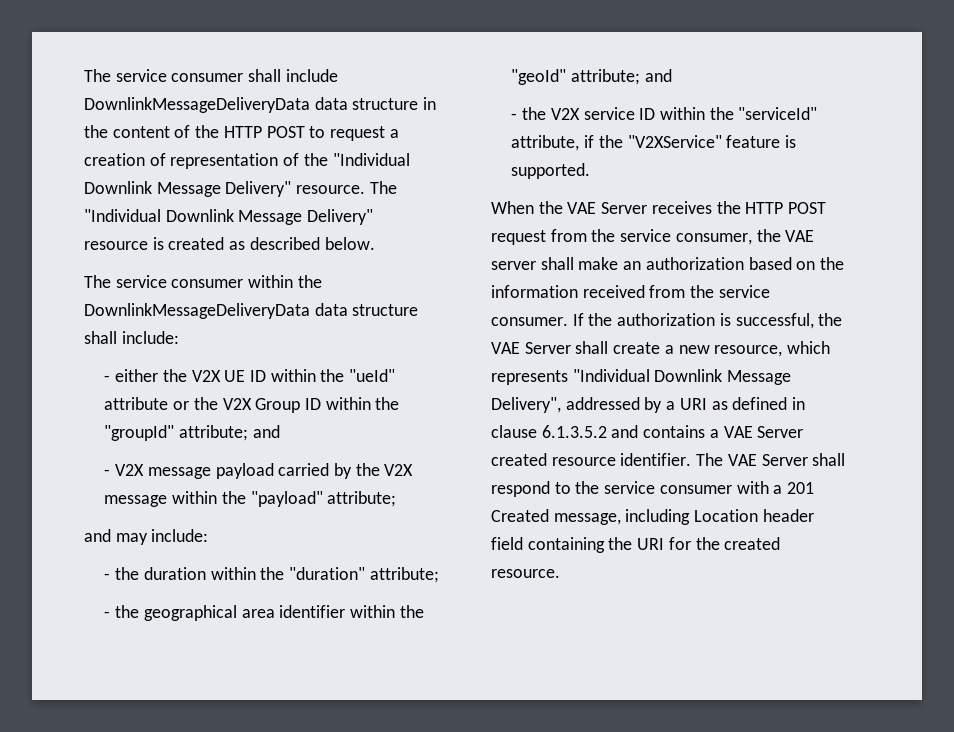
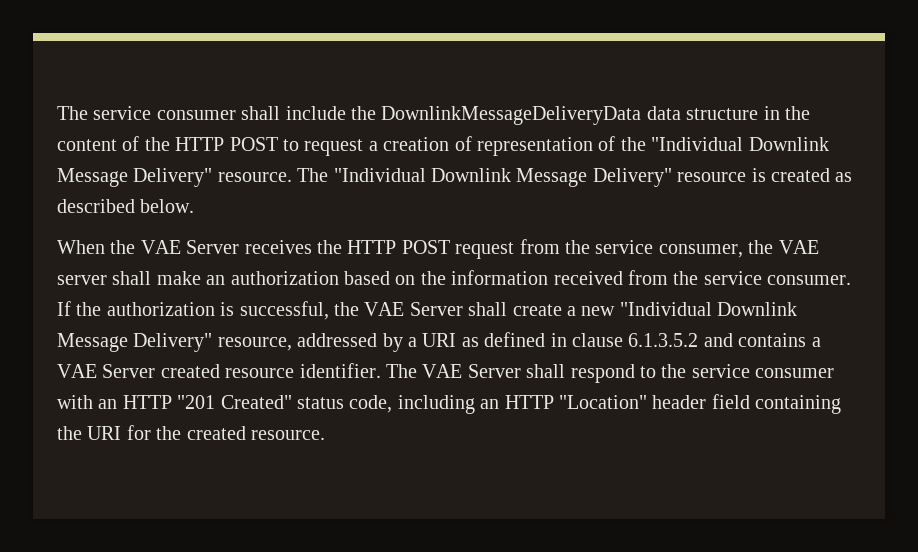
- The service consumer shall include DownlinkMessageDeliveryData data structure in the content of the HTTP POST to request a creation of representation of the "Individual Downlink Message Delivery" resource.
+ The service consumer shall include the DownlinkMessageDeliveryData data structure in the content of the HTTP POST to request a creation of representation of the "Individual Downlink Message Delivery" resource.
- The service consumer within the DownlinkMessageDeliveryData data structure shall include:
- - either the V2X UE ID within the "ueId" attribute or the V2X Group ID within the "groupId" attribute; and
- - V2X message payload carried by the V2X message within the "payload" attribute;
- and may include:
- - the duration within the "duration" attribute;
- - the geographical area identifier within the "geoId" attribute; and
- - the V2X service ID within the "serviceId" attribute, if the "V2XService" feature is supported.
- If the authorization is successful, the VAE Server shall create a new resource, which represents "Individual Downlink Message Delivery", addressed by a URI as defined in clause 6.1.3.5.2 and contains a VAE Server created resource identifier.
+ If the authorization is successful, the VAE Server shall create a new "Individual Downlink Message Delivery" resource, addressed by a URI as defined in clause 6.1.3.5.2 and contains a VAE Server created resource identifier.
- The VAE Server shall respond to the service consumer with a 201 Created message, including Location header field containing the URI for the created resource.
+ The VAE Server shall respond to the service consumer with an HTTP "201 Created" status code, including an HTTP "Location" header field containing the URI for the created resource.

